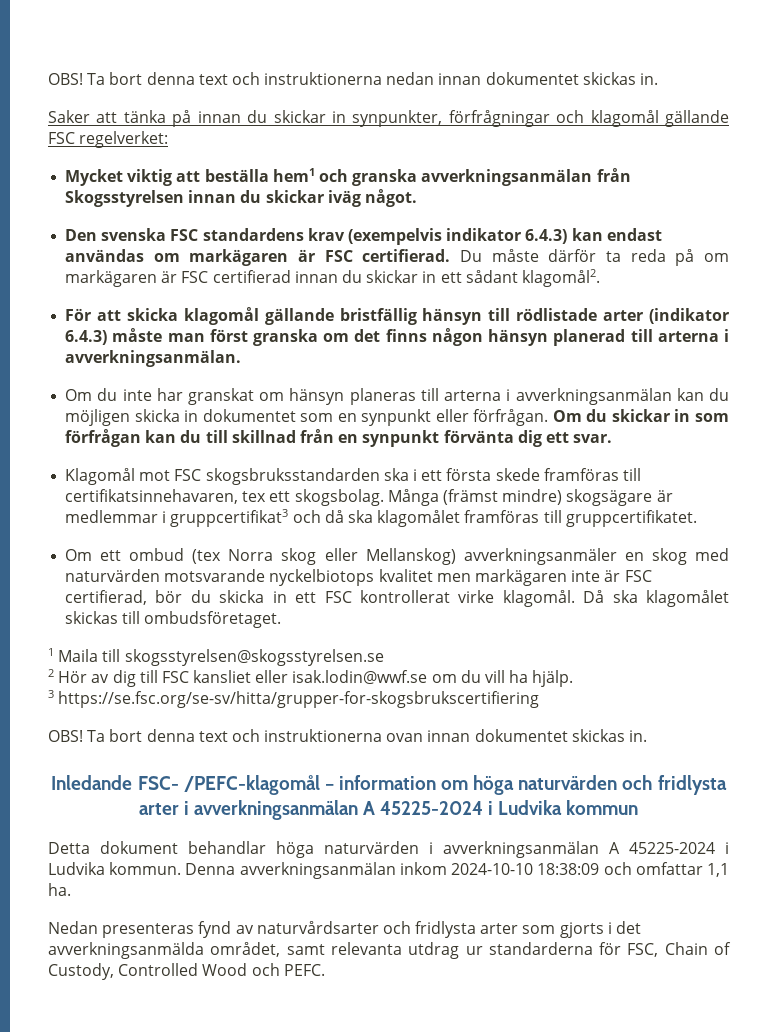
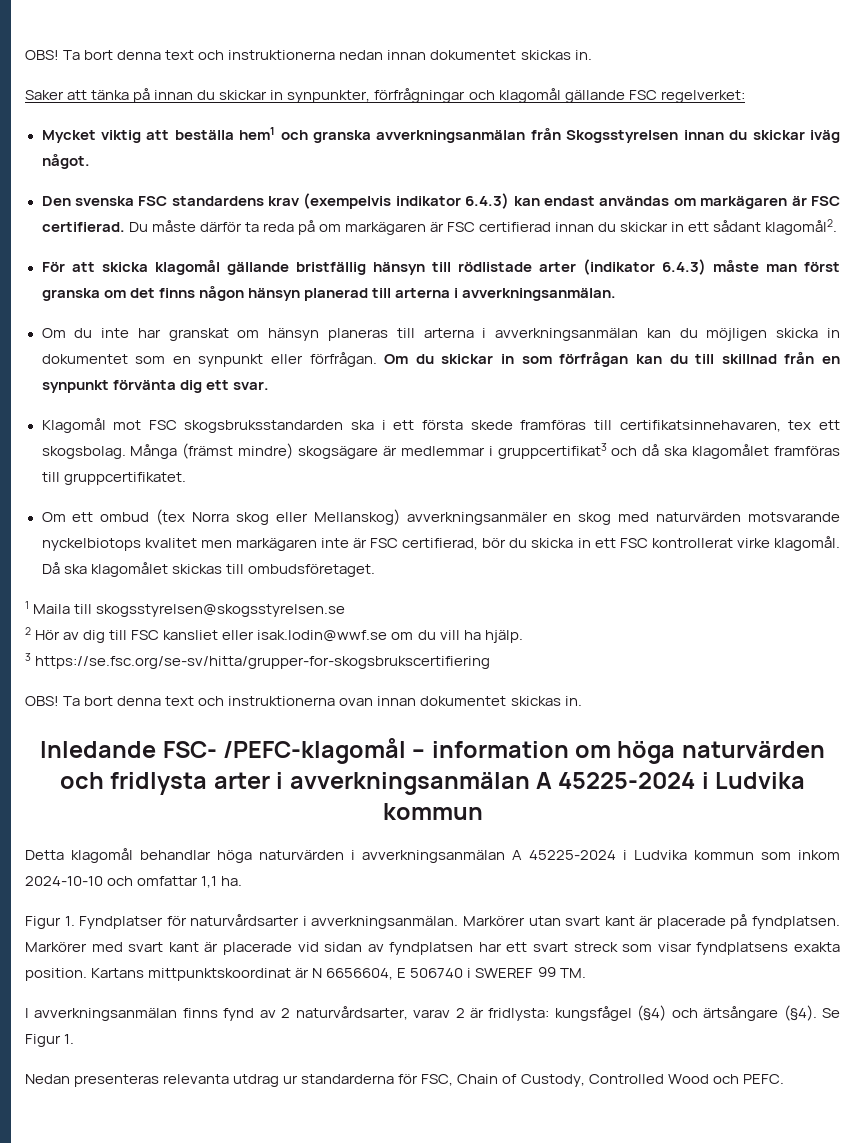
- Detta dokument behandlar höga naturvärden i avverkningsanmälan A 45225-2024 i Ludvika kommun. Denna avverkningsanmälan inkom 2024-10-10 18:38:09 och omfattar 1,1 ha.
+ Detta klagomål behandlar höga naturvärden i avverkningsanmälan A 45225-2024 i Ludvika kommun som inkom 2024-10-10 och omfattar 1,1 ha.
- Nedan presenteras fynd av naturvårdsarter och fridlysta arter som gjorts i det avverkningsanmälda området, samt relevanta utdrag ur standarderna för FSC, Chain of Custody, Controlled Wood och PEFC.
+ Figur 1. Fyndplatser för naturvårdsarter i avverkningsanmälan. Markörer utan svart kant är placerade på fyndplatsen. Markörer med svart kant är placerade vid sidan av fyndplatsen har ett svart streck som visar fyndplatsens exakta position. Kartans mittpunktskoordinat är N 6656604, E 506740 i SWEREF 99 TM.
+ I avverkningsanmälan finns fynd av 2 naturvårdsarter, varav 2 är fridlysta: kungsfågel (§4) och ärtsångare (§4). Se Figur 1.
+ Nedan presenteras relevanta utdrag ur standarderna för FSC, Chain of Custody, Controlled Wood och PEFC.

